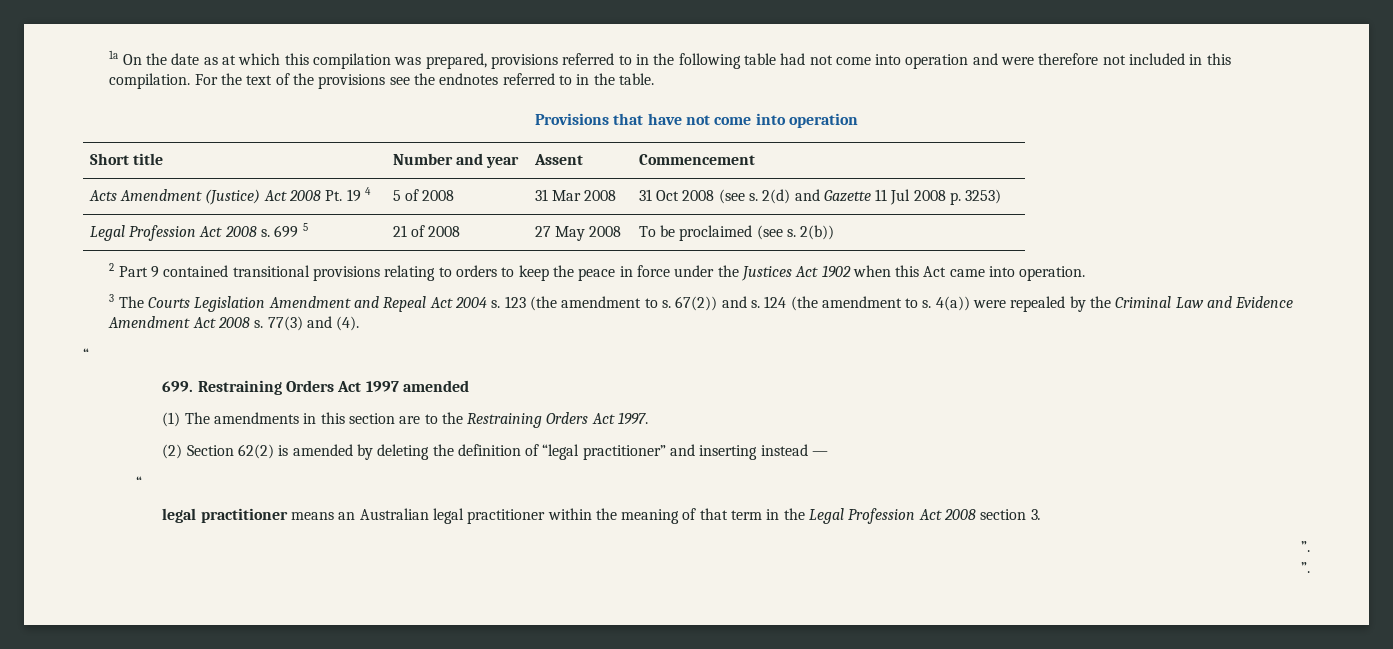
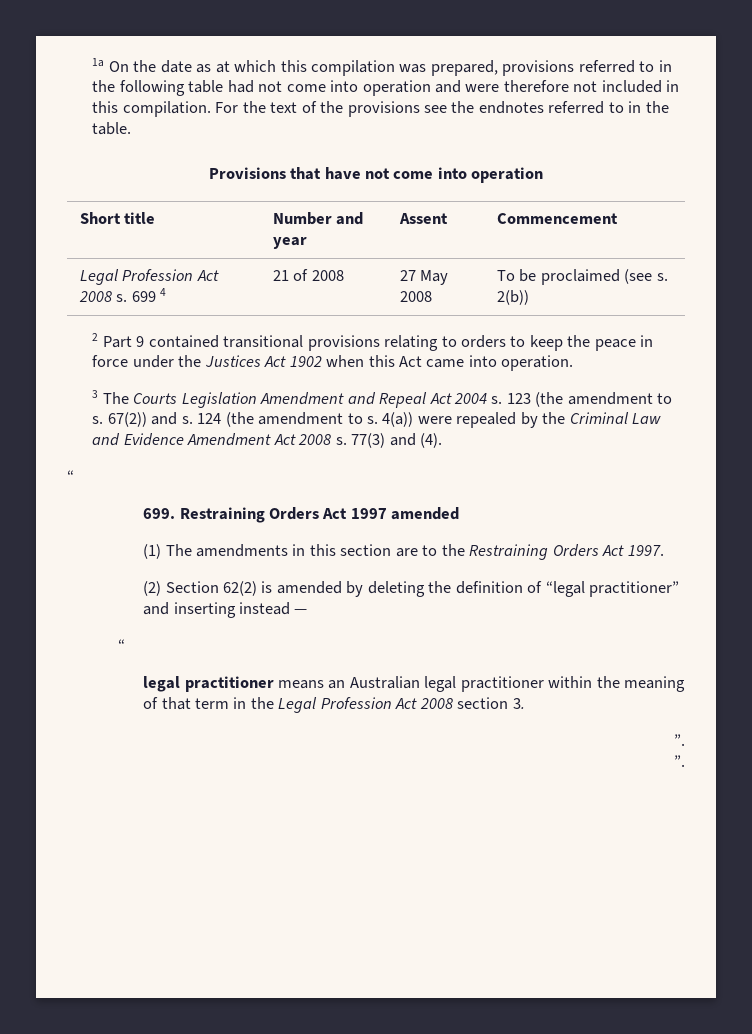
- Acts Amendment (Justice) Act 2008 Pt. 19 4 | 5 of 2008 | 31 Mar 2008 | 31 Oct 2008 (see s. 2(d) and Gazette 11 Jul 2008 p. 3253)
- Legal Profession Act 2008 s. 699 5 | 21 of 2008 | 27 May 2008 | To be proclaimed (see s. 2(b))
+ Legal Profession Act 2008 s. 699 4 | 21 of 2008 | 27 May 2008 | To be proclaimed (see s. 2(b))

